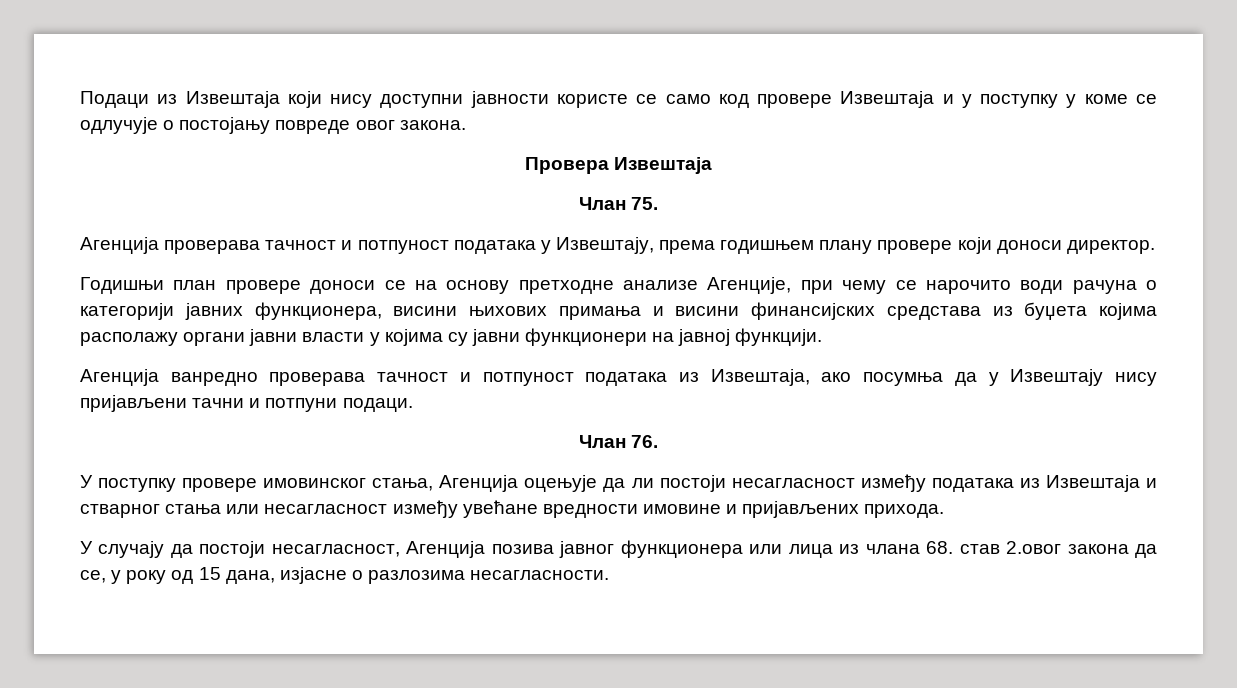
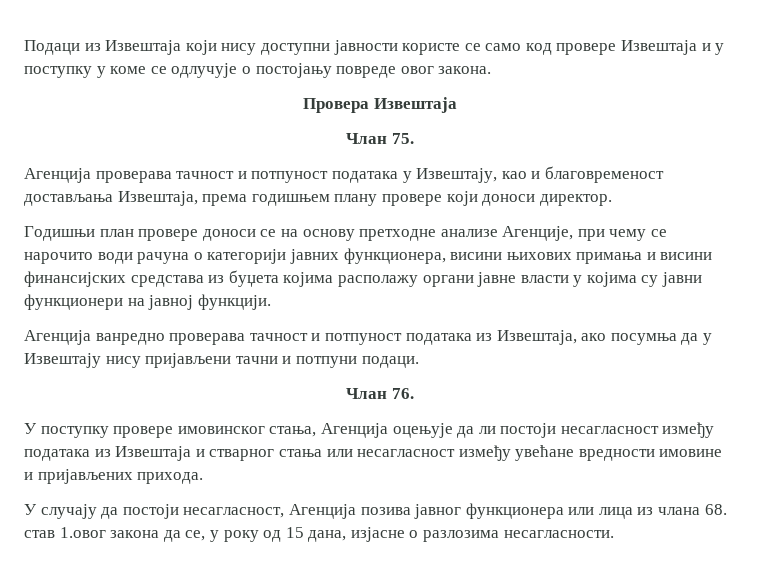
- Агенција проверава тачност и потпуност података у Извештају, према годишњем плану провере који доноси директор.
+ Агенција проверава тачност и потпуност података у Извештају, као и благовременост достављања Извештаја, према годишњем плану провере који доноси директор.
- Годишњи план провере доноси се на основу претходне анализе Агенције, при чему се нарочито води рачуна о категорији јавних функционера, висини њихових примања и висини финансијских средстава из буџета којима располажу органи јавни власти у којима су јавни функционери на јавној функцији.
+ Годишњи план провере доноси се на основу претходне анализе Агенције, при чему се нарочито води рачуна о категорији јавних функционера, висини њихових примања и висини финансијских средстава из буџета којима располажу органи јавне власти у којима су јавни функционери на јавној функцији.
- У случају да постоји несагласност, Агенција позива јавног функционера или лица из члана 68. став 2.овог закона да се, у року од 15 дана, изјасне о разлозима несагласности.
+ У случају да постоји несагласност, Агенција позива јавног функционера или лица из члана 68. став 1.овог закона да се, у року од 15 дана, изјасне о разлозима несагласности.

